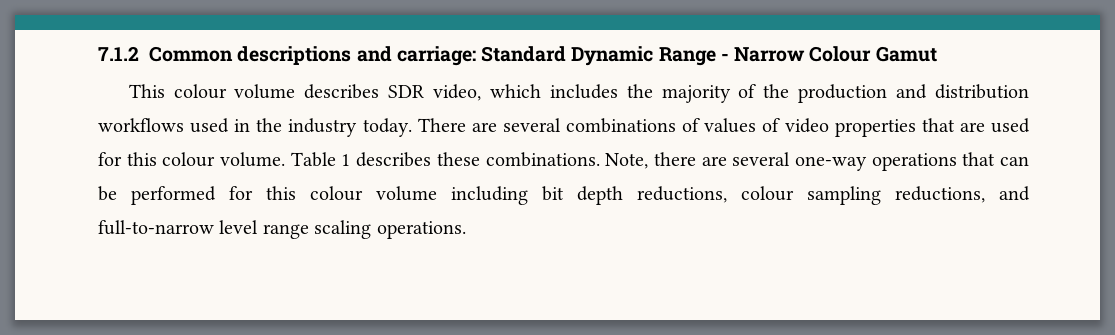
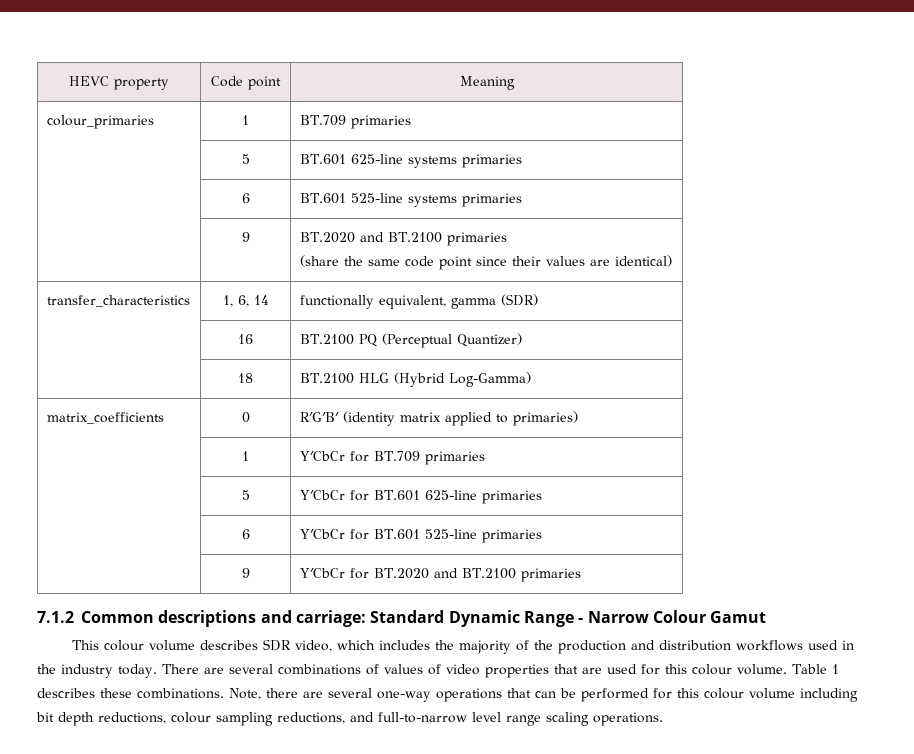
+ HEVC property | Code point | Meaning
+ colour_primaries | 1 | BT.709 primaries
+ | 5 | BT.601 625-line systems primaries
+ | 6 | BT.601 525-line systems primaries
+ | 9 | BT.2020 and BT.2100 primaries
+ (share the same code point since their values are identical)
+ transfer_characteristics | 1, 6, 14 | functionally equivalent, gamma (SDR)
+ | 16 | BT.2100 PQ (Perceptual Quantizer)
+ | 18 | BT.2100 HLG (Hybrid Log-Gamma)
+ matrix_coefficients | 0 | R′G′B′ (identity matrix applied to primaries)
+ | 1 | Y′CbCr for BT.709 primaries
+ | 5 | Y′CbCr for BT.601 625-line primaries
+ | 6 | Y′CbCr for BT.601 525-line primaries
+ | 9 | Y′CbCr for BT.2020 and BT.2100 primaries

